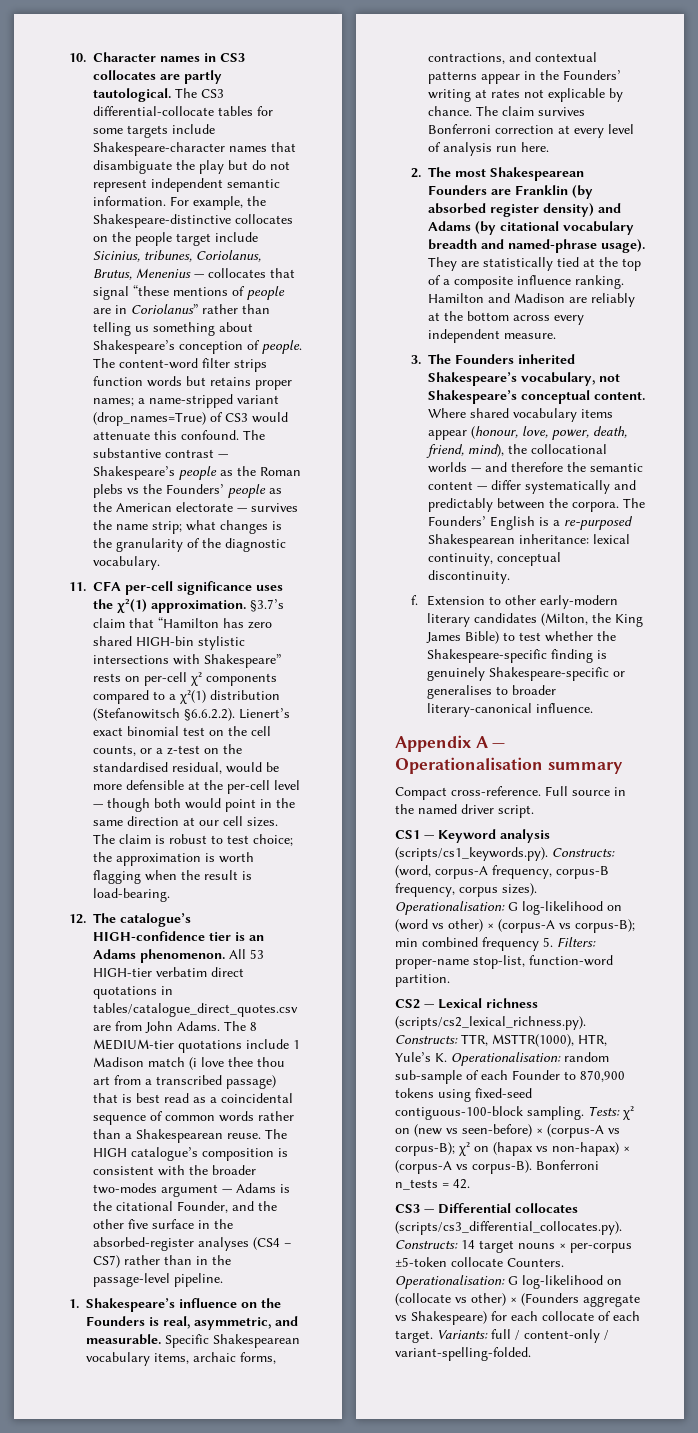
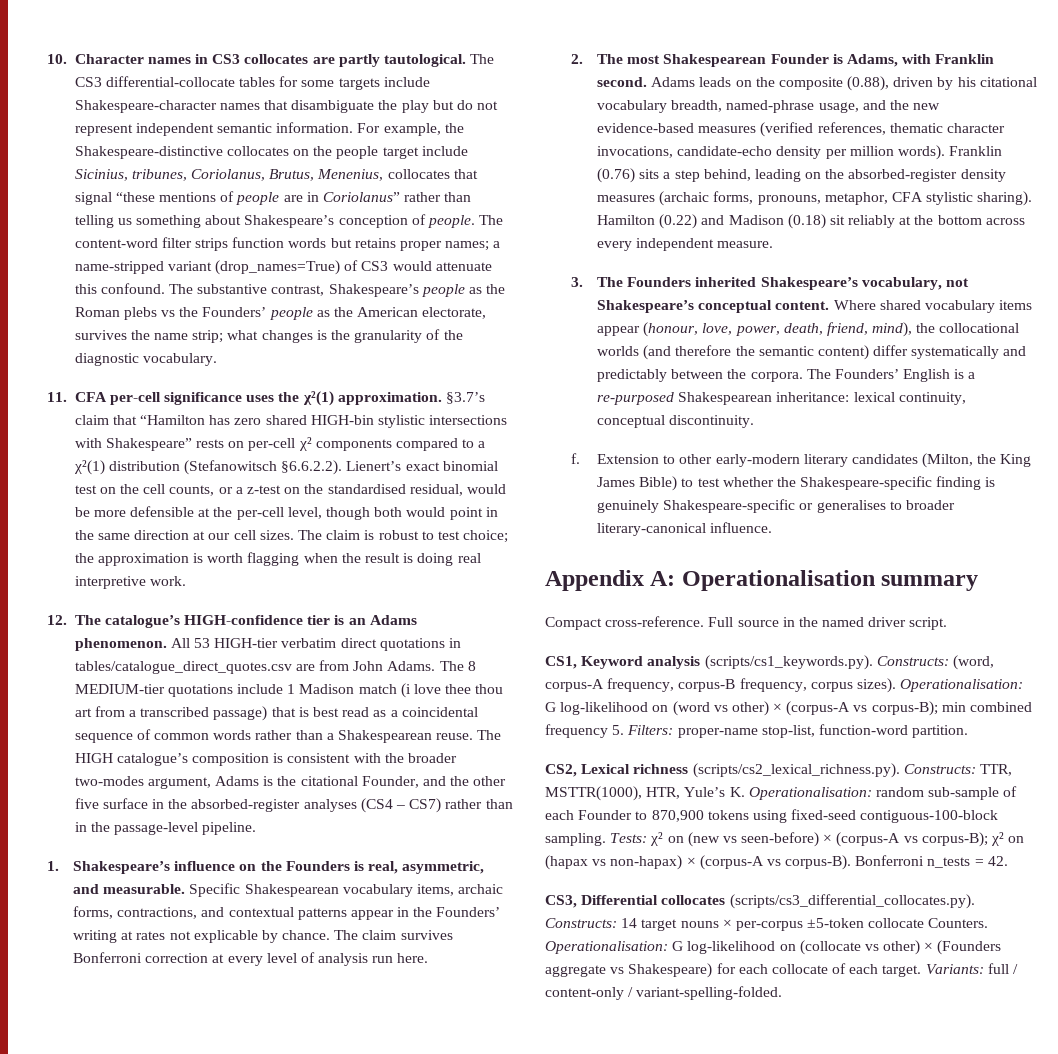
- For example, the Shakespeare-distinctive collocates on the people target include Sicinius, tribunes, Coriolanus, Brutus, Menenius — collocates that signal “these mentions of people are in Coriolanus” rather than telling us something about Shakespeare’s conception of people.
+ For example, the Shakespeare-distinctive collocates on the people target include Sicinius, tribunes, Coriolanus, Brutus, Menenius, collocates that signal “these mentions of people are in Coriolanus” rather than telling us something about Shakespeare’s conception of people.
- The substantive contrast — Shakespeare’s people as the Roman plebs vs the Founders’ people as the American electorate — survives the name strip; what changes is the granularity of the diagnostic vocabulary.
+ The substantive contrast, Shakespeare’s people as the Roman plebs vs the Founders’ people as the American electorate, survives the name strip; what changes is the granularity of the diagnostic vocabulary.
- §3.7’s claim that “Hamilton has zero shared HIGH-bin stylistic intersections with Shakespeare” rests on per-cell χ² components compared to a χ²(1) distribution (Stefanowitsch §6.6.2.2). Lienert’s exact binomial test on the cell counts, or a z-test on the standardised residual, would be more defensible at the per-cell level — though both would point in the same direction at our cell sizes.
+ §3.7’s claim that “Hamilton has zero shared HIGH-bin stylistic intersections with Shakespeare” rests on per-cell χ² components compared to a χ²(1) distribution (Stefanowitsch §6.6.2.2). Lienert’s exact binomial test on the cell counts, or a z-test on the standardised residual, would be more defensible at the per-cell level, though both would point in the same direction at our cell sizes.
- The claim is robust to test choice; the approximation is worth flagging when the result is load-bearing.
+ The claim is robust to test choice; the approximation is worth flagging when the result is doing real interpretive work.
- The HIGH catalogue’s composition is consistent with the broader two-modes argument — Adams is the citational Founder, and the other five surface in the absorbed-register analyses (CS4 – CS7) rather than in the passage-level pipeline.
+ The HIGH catalogue’s composition is consistent with the broader two-modes argument, Adams is the citational Founder, and the other five surface in the absorbed-register analyses (CS4 – CS7) rather than in the passage-level pipeline.
- 2. The most Shakespearean Founders are Franklin (by absorbed register density) and Adams (by citational vocabulary breadth and named-phrase usage). They are statistically tied at the top of a composite influence ranking. Hamilton and Madison are reliably at the bottom across every independent measure.
+ 2. The most Shakespearean Founder is Adams, with Franklin second. Adams leads on the composite (0.88), driven by his citational vocabulary breadth, named-phrase usage, and the new evidence-based measures (verified references, thematic character invocations, candidate-echo density per million words). Franklin (0.76) sits a step behind, leading on the absorbed-register density measures (archaic forms, pronouns, metaphor, CFA stylistic sharing). Hamilton (0.22) and Madison (0.18) sit reliably at the bottom across every independent measure.
- Where shared vocabulary items appear (honour, love, power, death, friend, mind), the collocational worlds — and therefore the semantic content — differ systematically and predictably between the corpora.
+ Where shared vocabulary items appear (honour, love, power, death, friend, mind), the collocational worlds (and therefore the semantic content) differ systematically and predictably between the corpora.
- Appendix A — Operationalisation summary
+ Appendix A: Operationalisation summary
- CS1 — Keyword analysis (scripts/cs1_keywords.py). Constructs: (word, corpus-A frequency, corpus-B frequency, corpus sizes).
+ CS1, Keyword analysis (scripts/cs1_keywords.py). Constructs: (word, corpus-A frequency, corpus-B frequency, corpus sizes).
- CS2 — Lexical richness (scripts/cs2_lexical_richness.py). Constructs: TTR, MSTTR(1000), HTR, Yule’s K. Operationalisation: random sub-sample of each Founder to 870,900 tokens using fixed-seed contiguous-100-block sampling.
+ CS2, Lexical richness (scripts/cs2_lexical_richness.py). Constructs: TTR, MSTTR(1000), HTR, Yule’s K. Operationalisation: random sub-sample of each Founder to 870,900 tokens using fixed-seed contiguous-100-block sampling.
- CS3 — Differential collocates (scripts/cs3_differential_collocates.py). Constructs: 14 target nouns × per-corpus ±5-token collocate Counters.
+ CS3, Differential collocates (scripts/cs3_differential_collocates.py). Constructs: 14 target nouns × per-corpus ±5-token collocate Counters.

